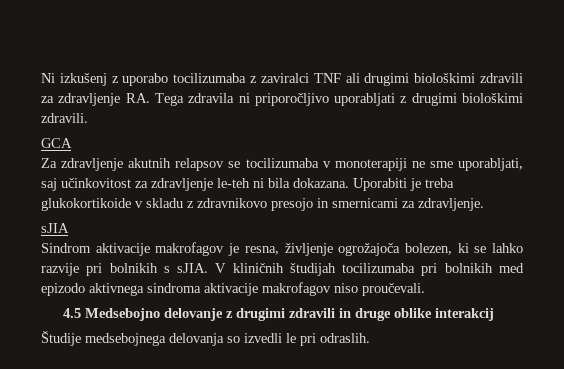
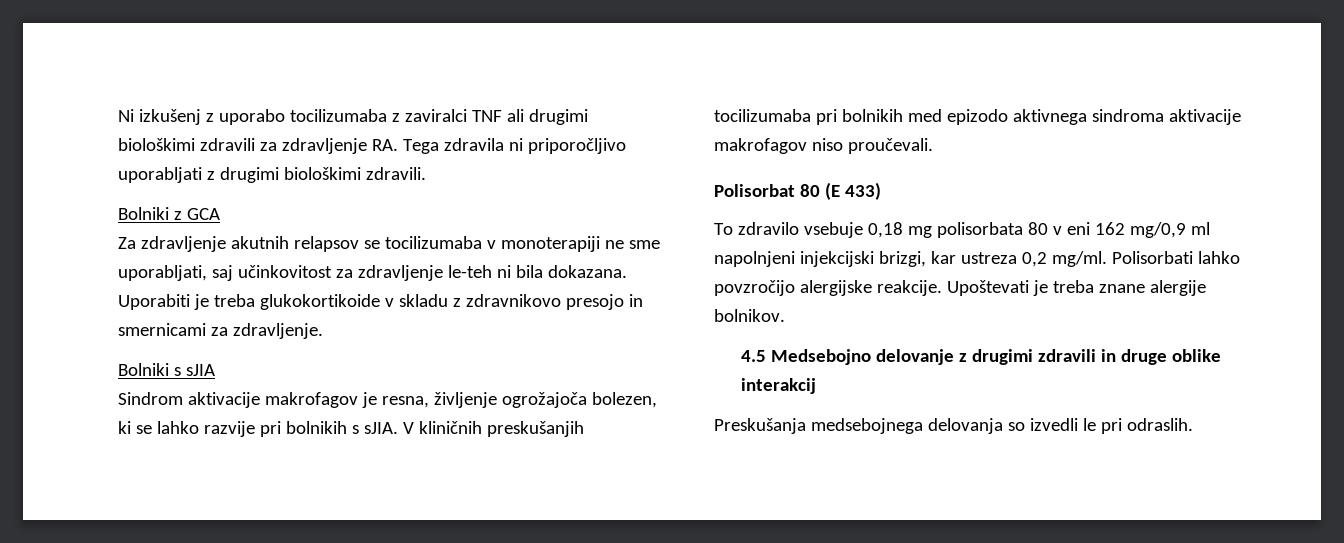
- GCA
+ Bolniki z GCA
- sJIA
+ Bolniki s sJIA
- V kliničnih študijah tocilizumaba pri bolnikih med epizodo aktivnega sindroma aktivacije makrofagov niso proučevali.
+ V kliničnih preskušanjih tocilizumaba pri bolnikih med epizodo aktivnega sindroma aktivacije makrofagov niso proučevali.
+ Polisorbat 80 (E 433)
+ To zdravilo vsebuje 0,18 mg polisorbata 80 v eni 162 mg/0,9 ml napolnjeni injekcijski brizgi, kar ustreza 0,2 mg/ml. Polisorbati lahko povzročijo alergijske reakcije. Upoštevati je treba znane alergije bolnikov.
- Študije medsebojnega delovanja so izvedli le pri odraslih.
+ Preskušanja medsebojnega delovanja so izvedli le pri odraslih.

